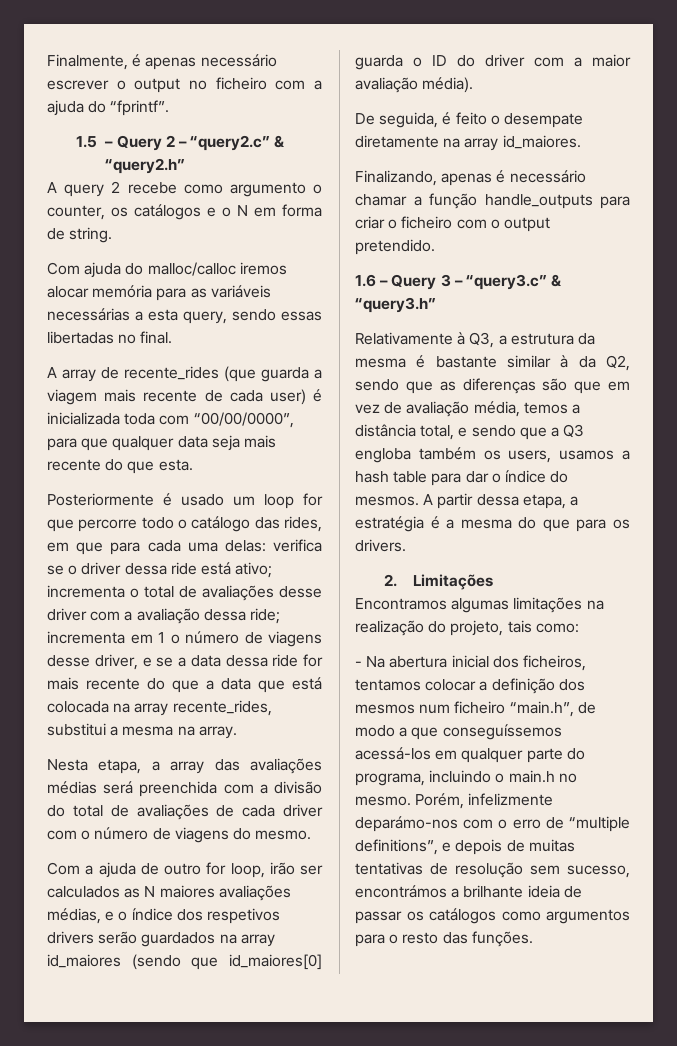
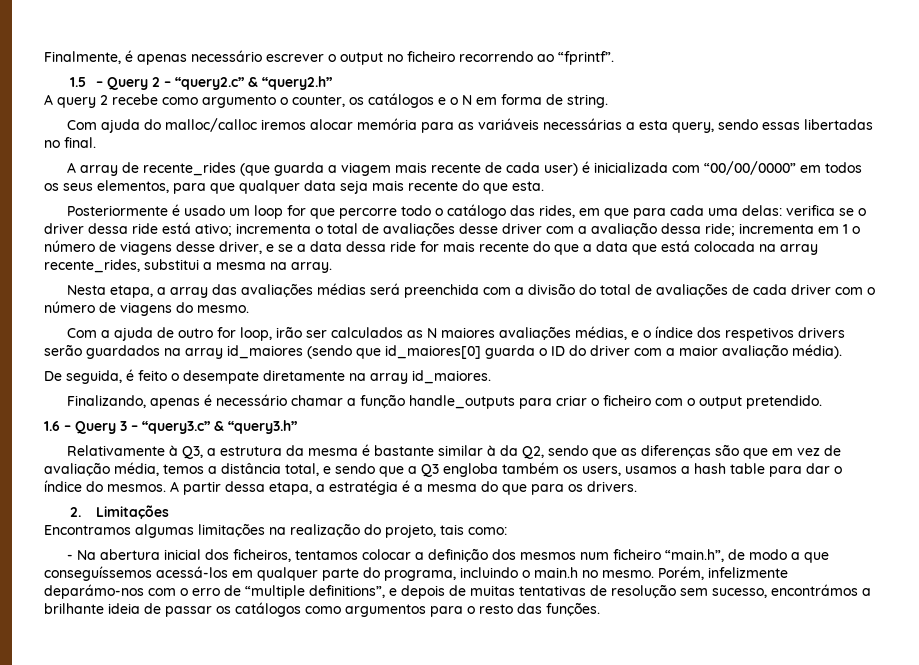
- Finalmente, é apenas necessário escrever o output no ficheiro com a ajuda do “fprintf”.
+ Finalmente, é apenas necessário escrever o output no ficheiro recorrendo ao “fprintf”.
- A array de recente_rides (que guarda a viagem mais recente de cada user) é inicializada toda com “00/00/0000”, para que qualquer data seja mais recente do que esta.
+ A array de recente_rides (que guarda a viagem mais recente de cada user) é inicializada com “00/00/0000” em todos os seus elementos, para que qualquer data seja mais recente do que esta.

